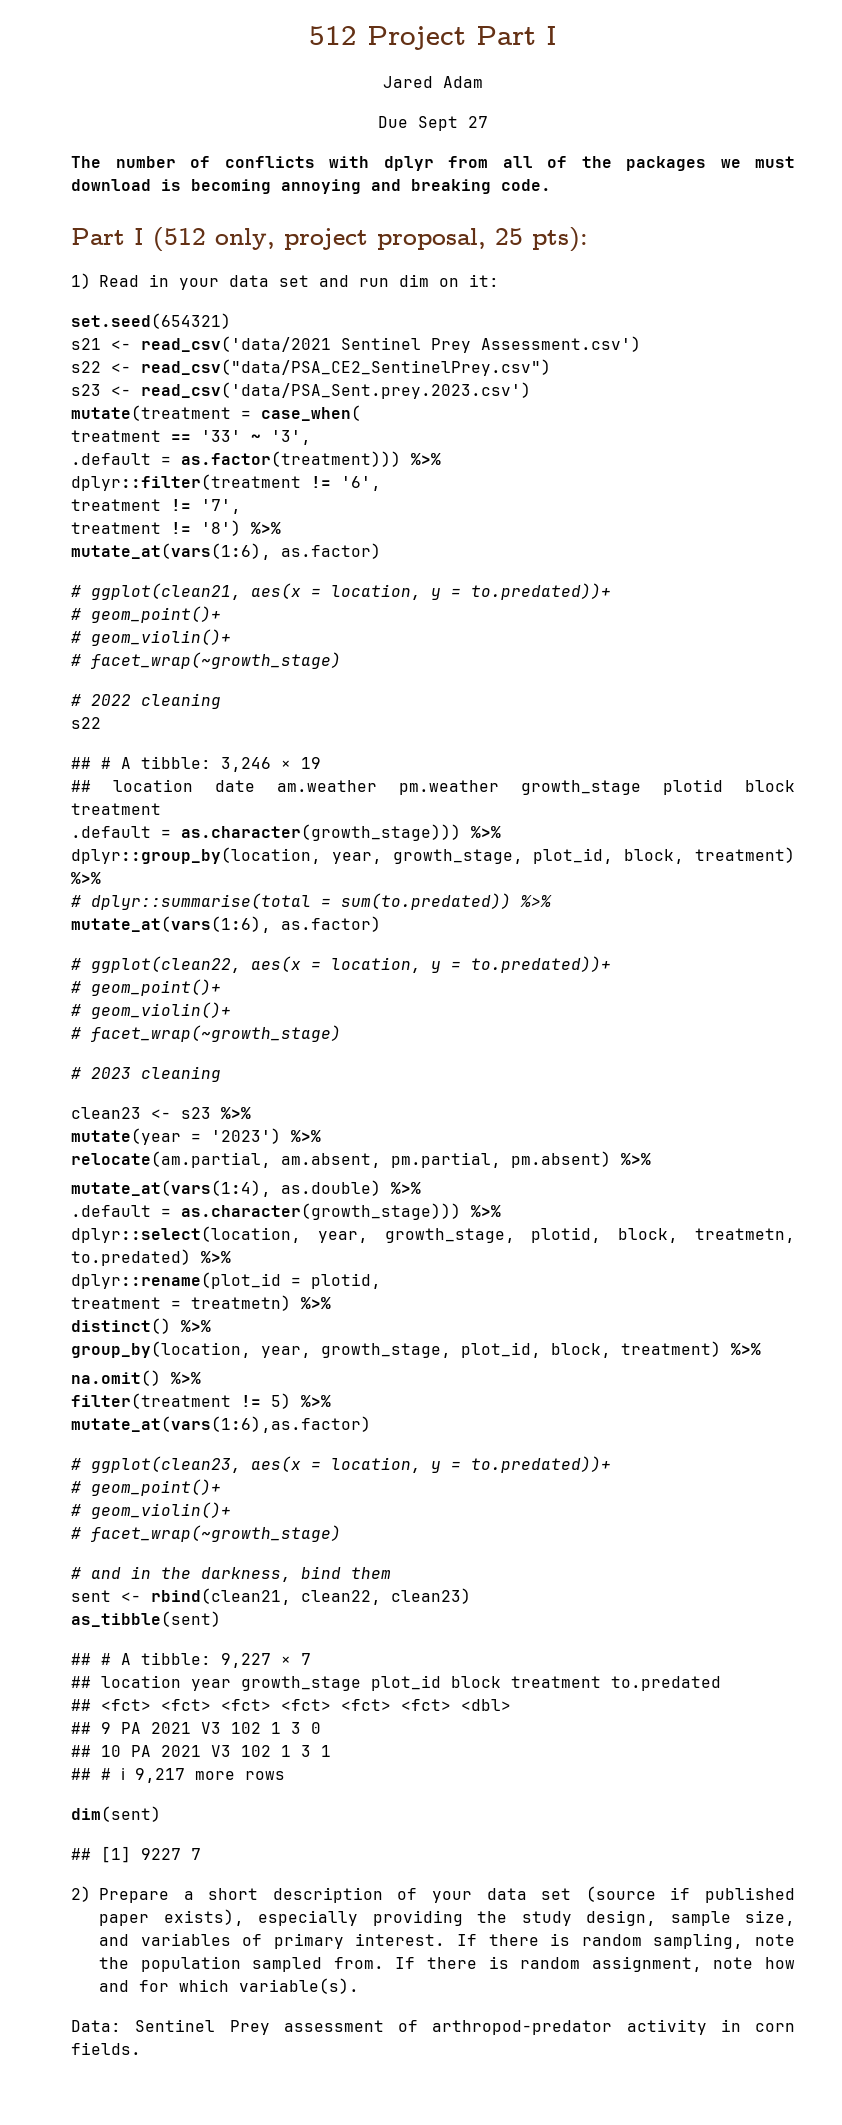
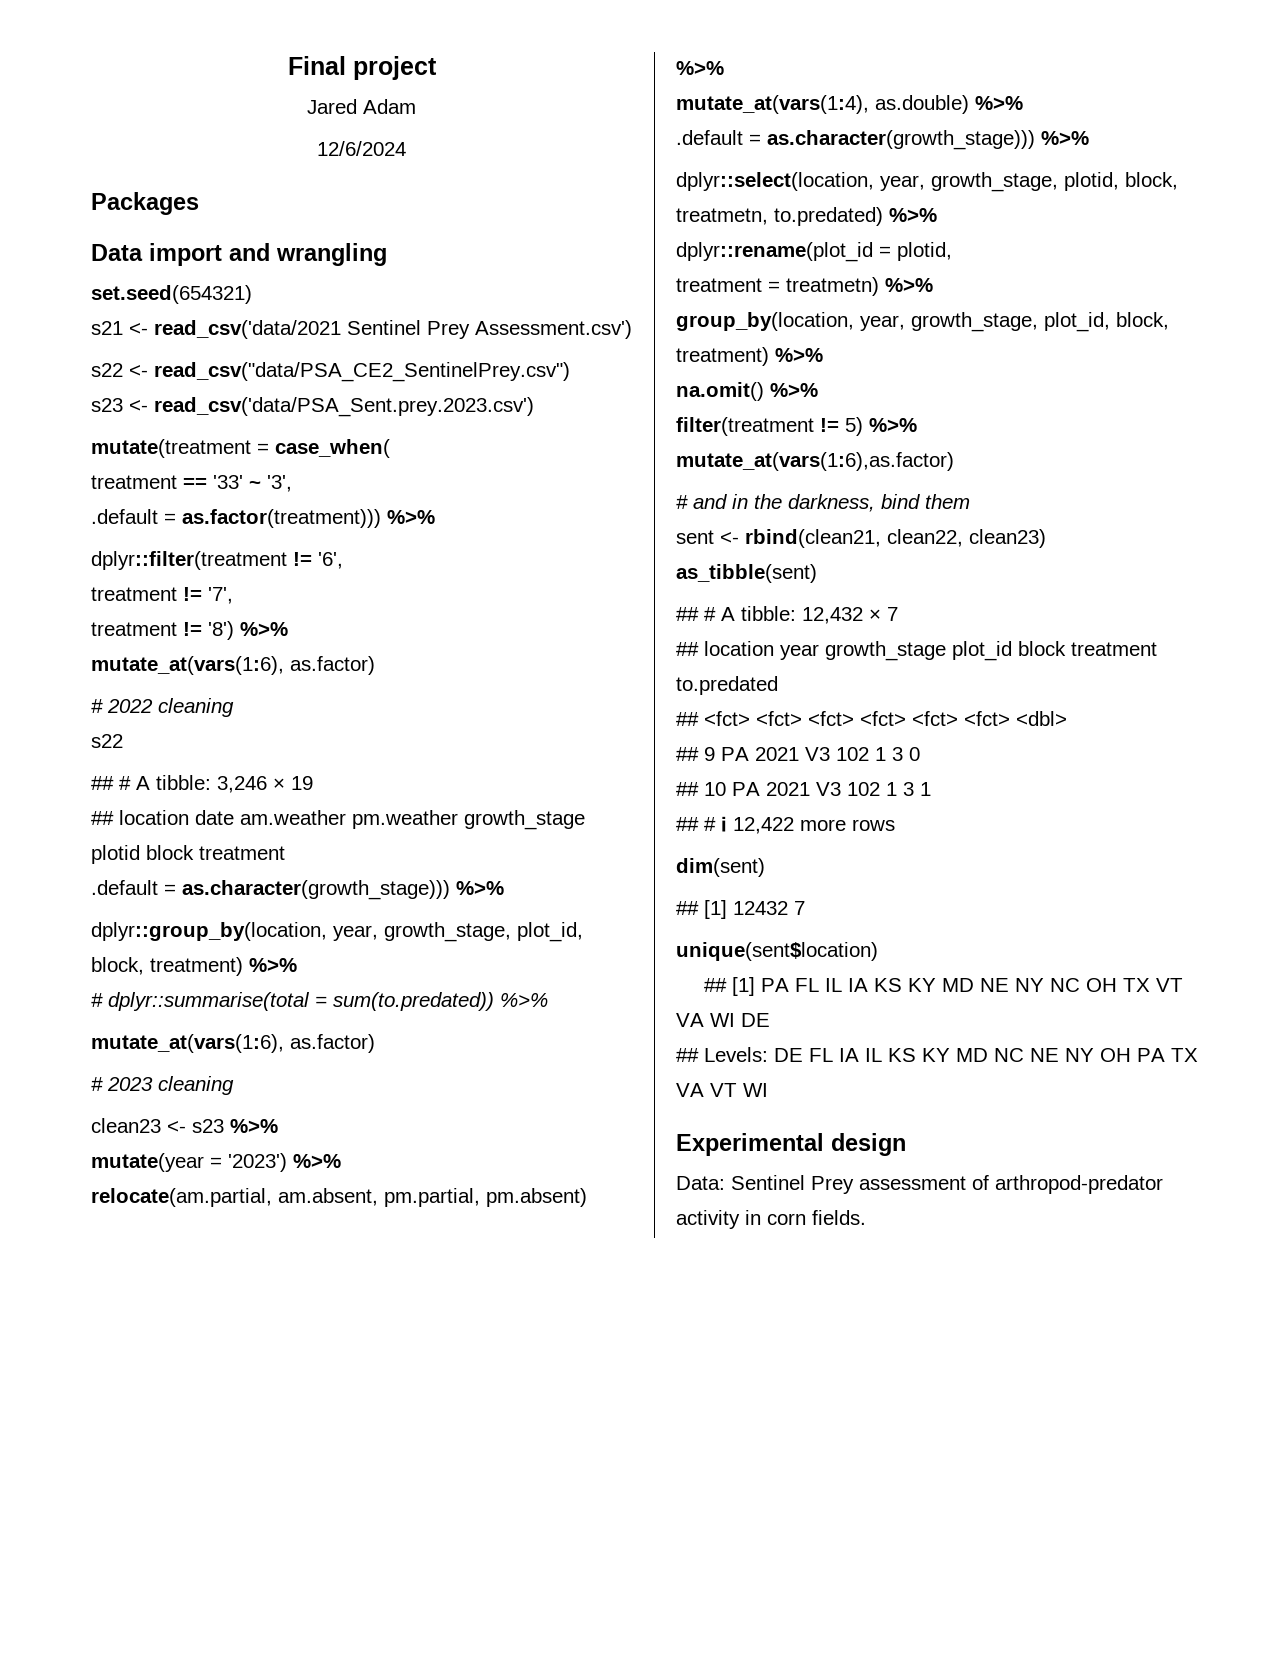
- 512 Project Part I
+ Final project
  Jared Adam
- Due Sept 27
- The number of conflicts with dplyr from all of the packages we must download is becoming annoying and breaking code.
- Part I (512 only, project proposal, 25 pts):
- 1) Read in your data set and run dim on it:
+ 12/6/2024
+ Packages
+ Data import and wrangling
- # ggplot(clean21, aes(x = location, y = to.predated))+
- # geom_point()+
- # geom_violin()+
- # facet_wrap(~growth_stage)
- # ggplot(clean22, aes(x = location, y = to.predated))+
- # geom_point()+
- # geom_violin()+
- # facet_wrap(~growth_stage)
- distinct() %>%
- # ggplot(clean23, aes(x = location, y = to.predated))+
- # geom_point()+
- # geom_violin()+
- # facet_wrap(~growth_stage)
- ## # A tibble: 9,227 × 7
+ ## # A tibble: 12,432 × 7
- ## # ℹ 9,217 more rows
+ ## # ℹ 12,422 more rows
- ## [1] 9227 7
- 2) Prepare a short description of your data set (source if published paper exists), especially providing the study design, sample size, and variables of primary interest. If there is random sampling, note the population sampled from. If there is random assignment, note how and for which variable(s).
+ ## [1] 12432 7
+ unique(sent$location)
+ ## [1] PA FL IL IA KS KY MD NE NY NC OH TX VT VA WI DE
+ ## Levels: DE FL IA IL KS KY MD NC NE NY OH PA TX VA VT WI
+ Experimental design

